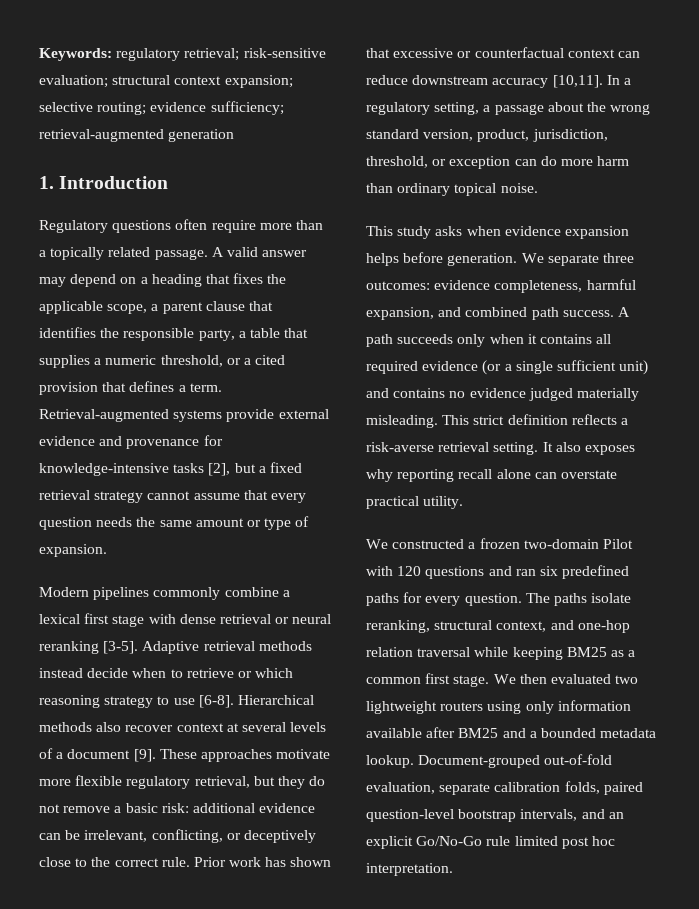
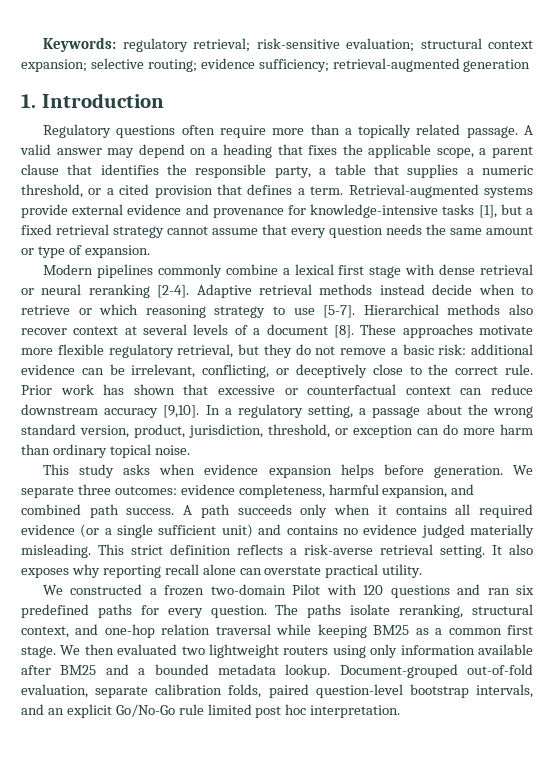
- Retrieval-augmented systems provide external evidence and provenance for knowledge-intensive tasks [2], but a fixed retrieval strategy cannot assume that every question needs the same amount or type of expansion.
+ Retrieval-augmented systems provide external evidence and provenance for knowledge-intensive tasks [1], but a fixed retrieval strategy cannot assume that every question needs the same amount or type of expansion.
- Modern pipelines commonly combine a lexical first stage with dense retrieval or neural reranking [3-5].
+ Modern pipelines commonly combine a lexical first stage with dense retrieval or neural reranking [2-4].
- Adaptive retrieval methods instead decide when to retrieve or which reasoning strategy to use [6-8].
+ Adaptive retrieval methods instead decide when to retrieve or which reasoning strategy to use [5-7].
- Hierarchical methods also recover context at several levels of a document [9].
+ Hierarchical methods also recover context at several levels of a document [8].
- Prior work has shown that excessive or counterfactual context can reduce downstream accuracy [10,11].
+ Prior work has shown that excessive or counterfactual context can reduce downstream accuracy [9,10].

